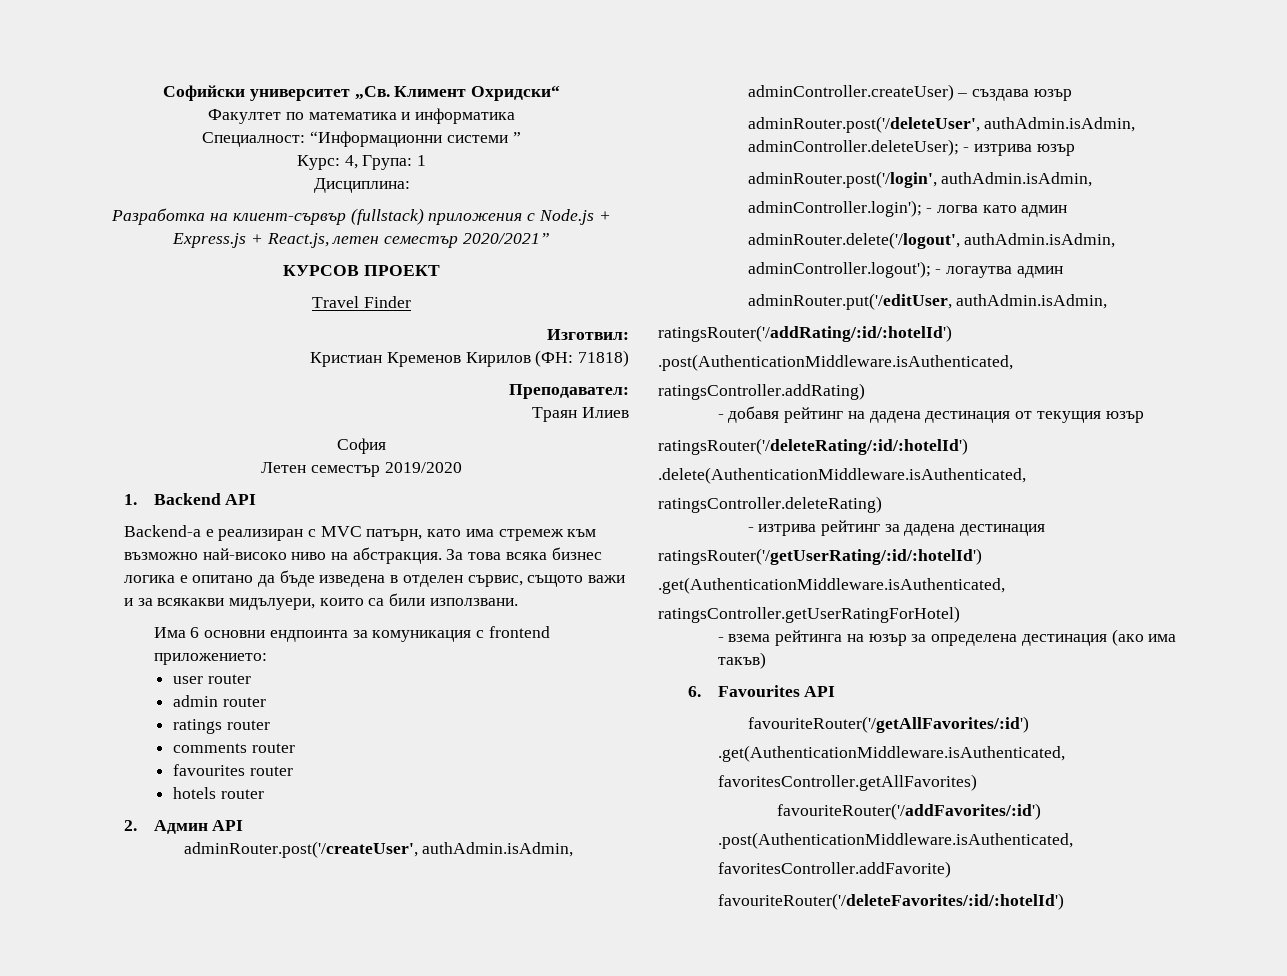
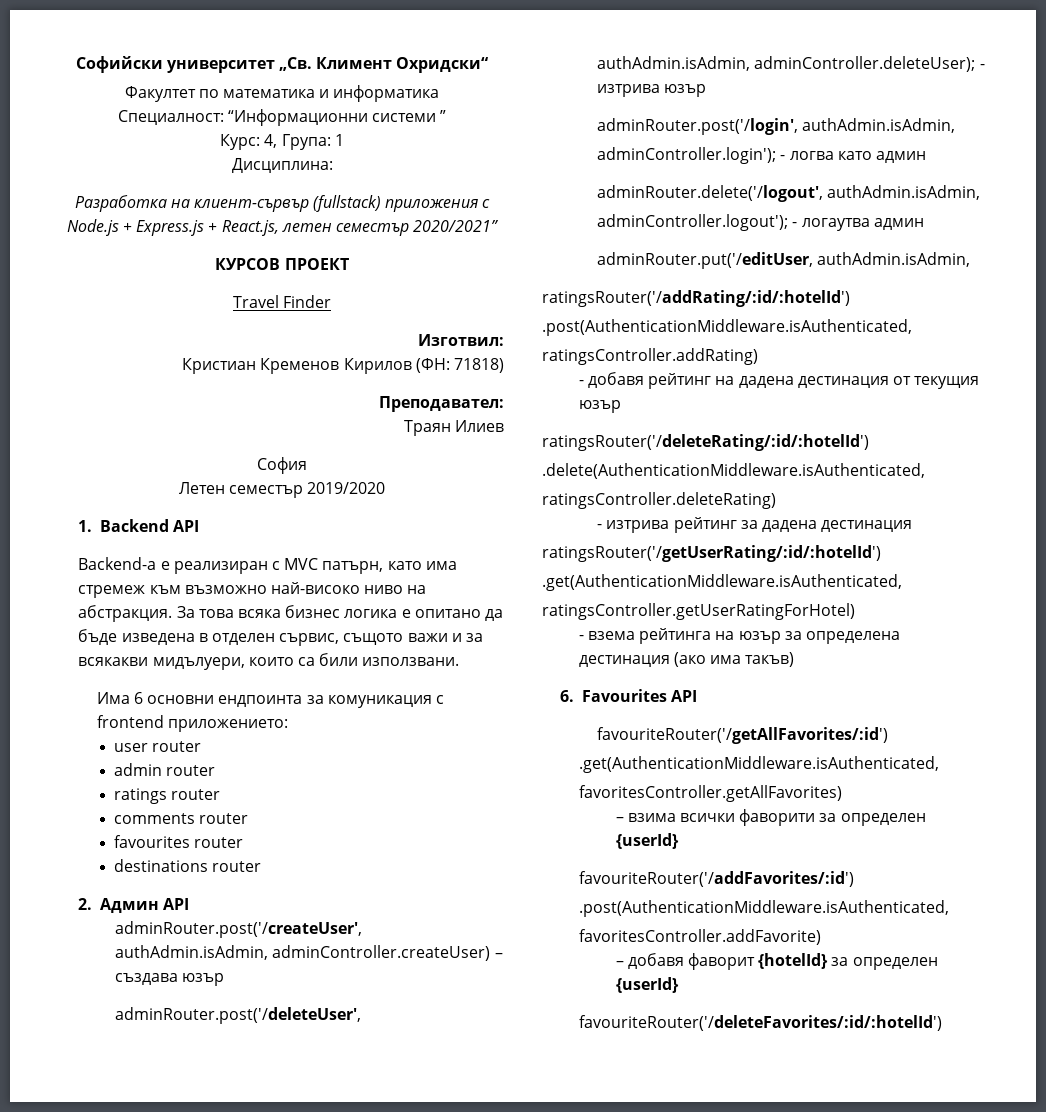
- hotels router
+ destinations router
+ – взима всички фаворити за определен {userId}
  favouriteRouter('/addFavorites/:id')
  .post(AuthenticationMiddleware.isAuthenticated,
  favoritesController.addFavorite)
+ – добавя фаворит {hotelId} за определен {userId}

